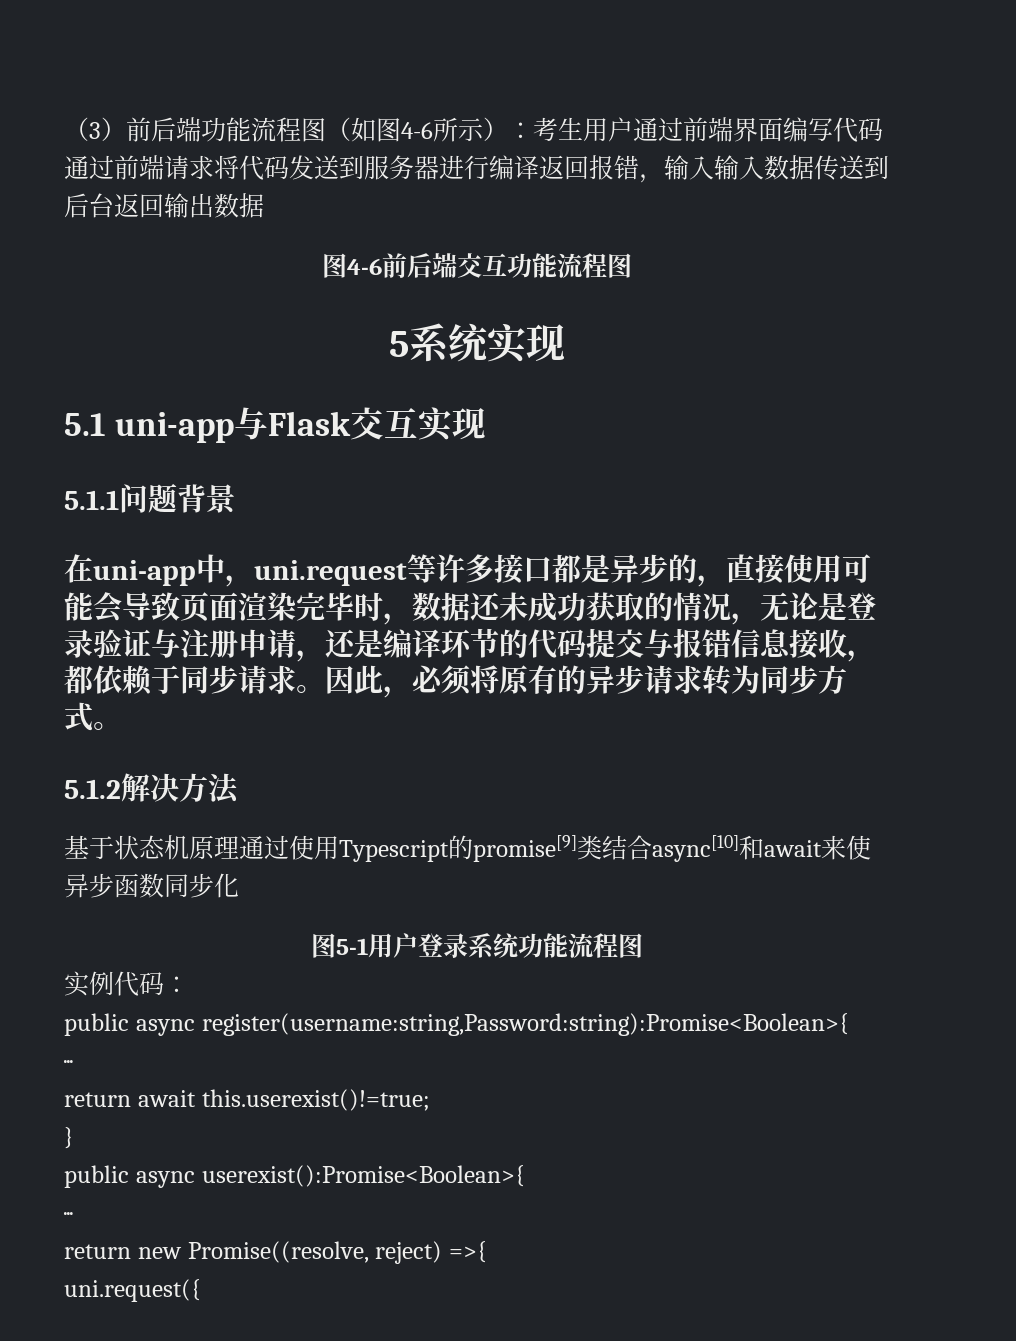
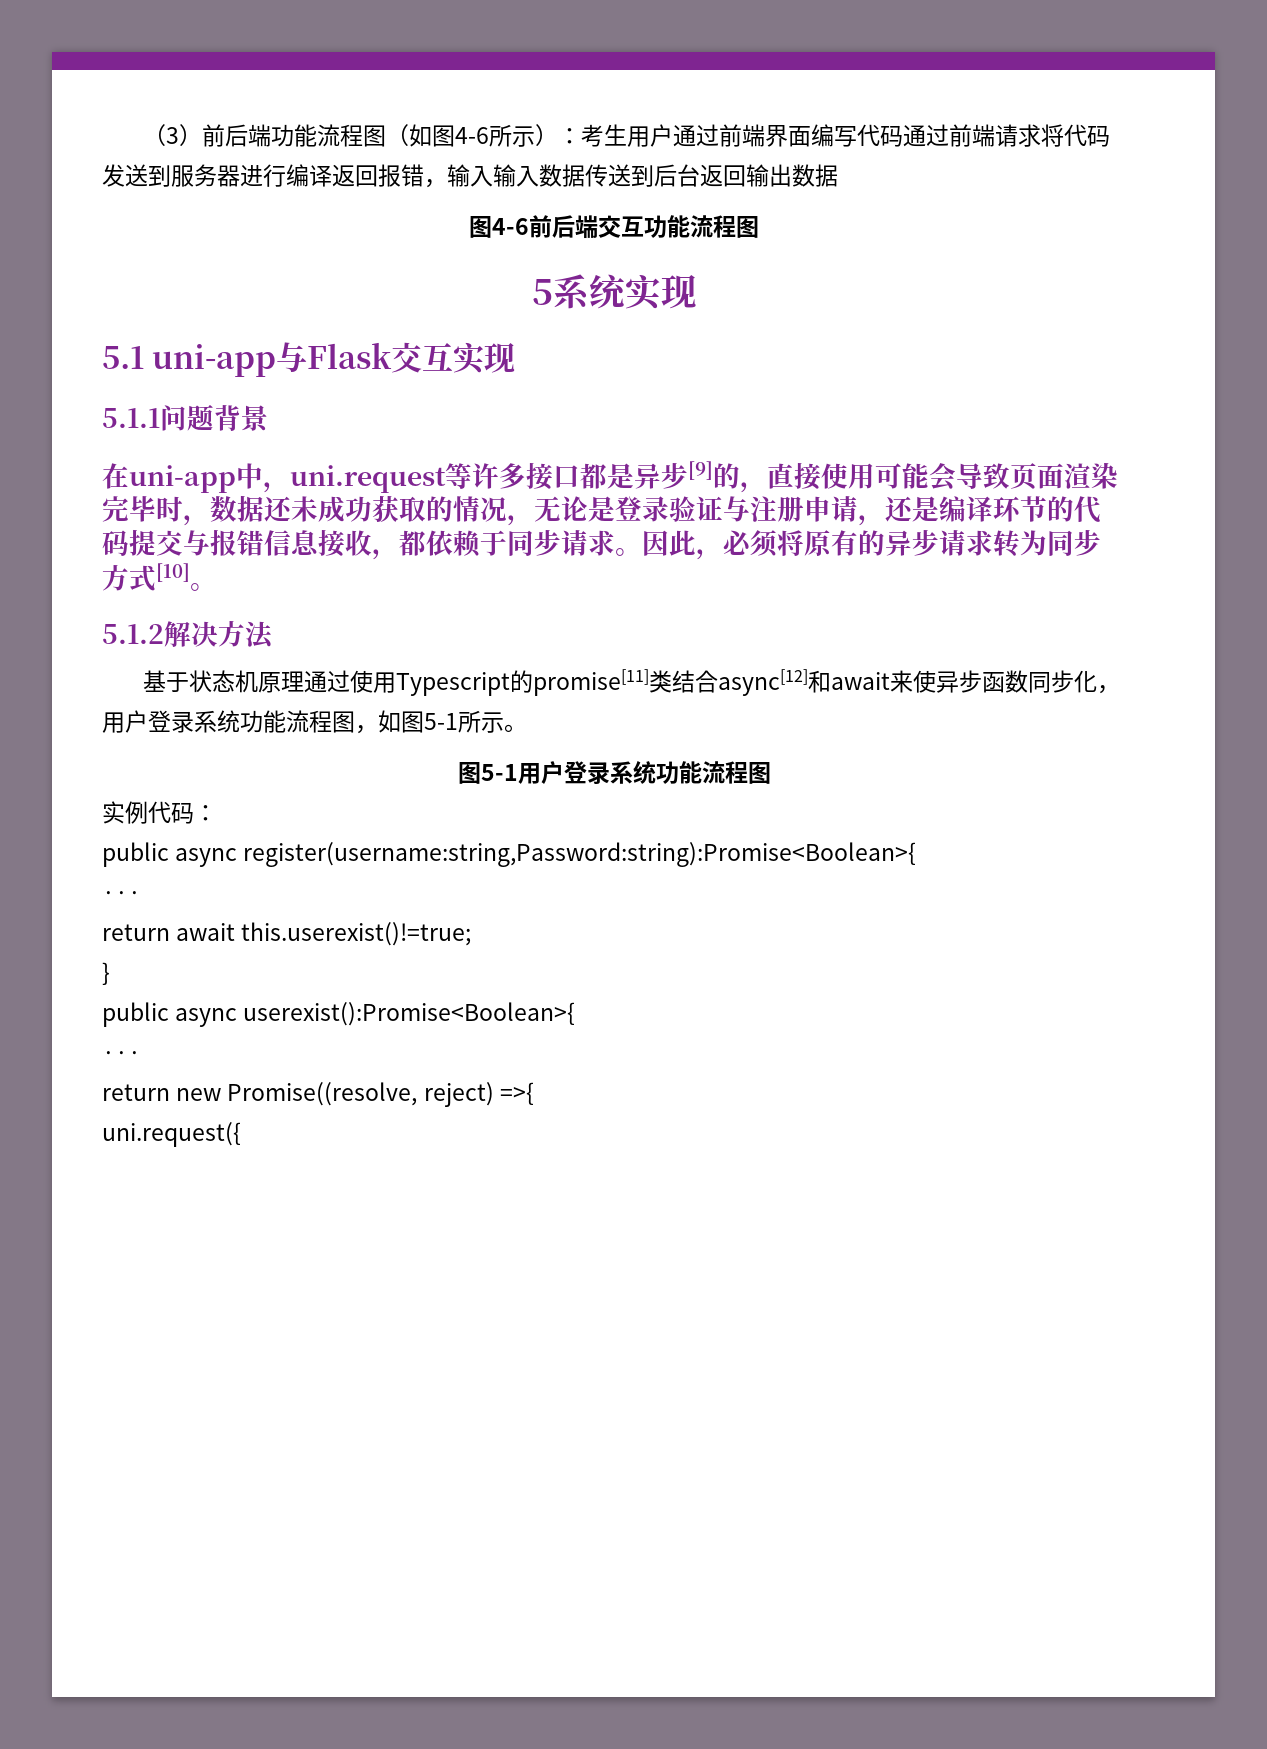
- 在uni-app中，uni.request等许多接口都是异步的，直接使用可能会导致页面渲染完毕时，数据还未成功获取的情况，无论是登录验证与注册申请，还是编译环节的代码提交与报错信息接收，都依赖于同步请求。
+ 在uni-app中，uni.request等许多接口都是异步[9]的，直接使用可能会导致页面渲染完毕时，数据还未成功获取的情况，无论是登录验证与注册申请，还是编译环节的代码提交与报错信息接收，都依赖于同步请求。
- 因此，必须将原有的异步请求转为同步方式。
+ 因此，必须将原有的异步请求转为同步方式[10]。
- 基于状态机原理通过使用Typescript的promise[9]类结合async[10]和await来使异步函数同步化
+ 基于状态机原理通过使用Typescript的promise[11]类结合async[12]和await来使异步函数同步化，用户登录系统功能流程图，如图5-1所示。

